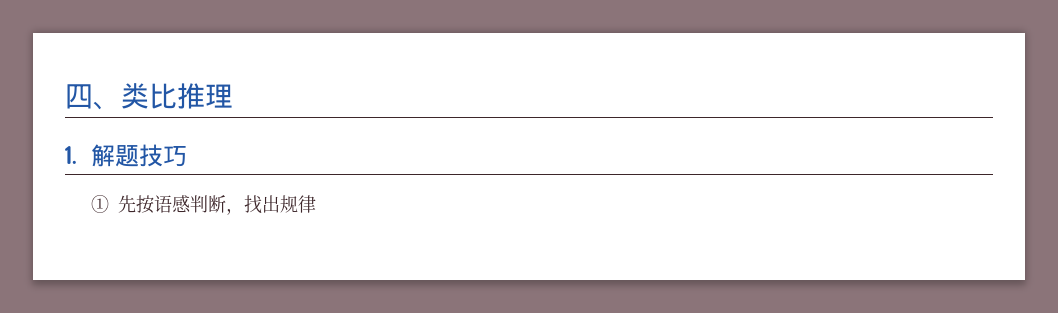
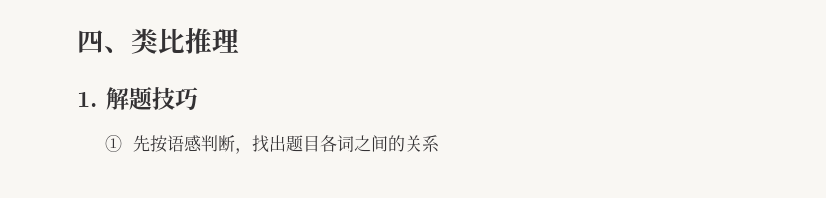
- ①先按语感判断，找出规律
+ ①先按语感判断，找出题目各词之间的关系

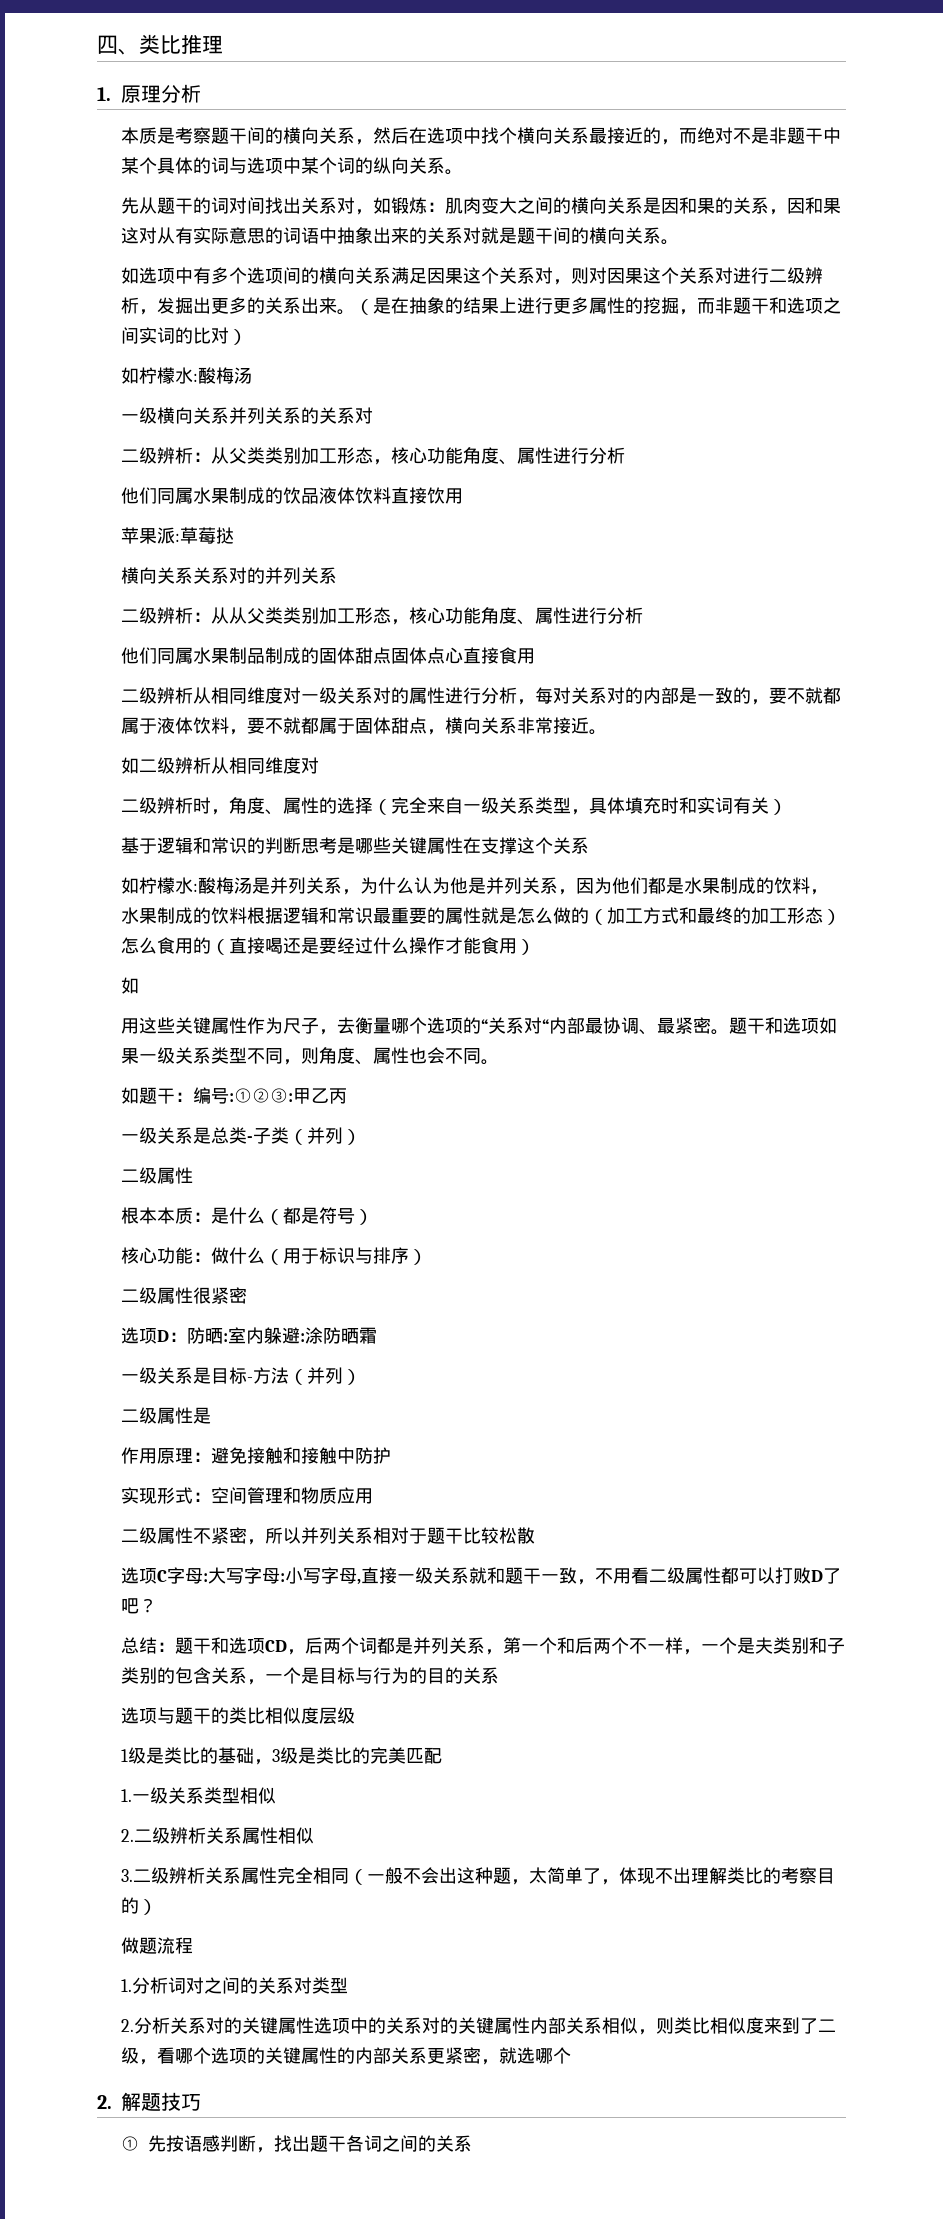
- 1.解题技巧
+ 1.原理分析
+ 本质是考察题干间的横向关系，然后在选项中找个横向关系最接近的，而绝对不是非题干中某个具体的词与选项中某个词的纵向关系。
+ 先从题干的词对间找出关系对，如锻炼：肌肉变大之间的横向关系是因和果的关系，因和果这对从有实际意思的词语中抽象出来的关系对就是题干间的横向关系。
+ 如选项中有多个选项间的横向关系满足因果这个关系对，则对因果这个关系对进行二级辨析，发掘出更多的关系出来。（是在抽象的结果上进行更多属性的挖掘，而非题干和选项之间实词的比对）
+ 如柠檬水:酸梅汤
+ 一级横向关系并列关系的关系对
+ 二级辨析：从父类类别加工形态，核心功能角度、属性进行分析
+ 他们同属水果制成的饮品液体饮料直接饮用
+ 苹果派:草莓挞
+ 横向关系关系对的并列关系
+ 二级辨析：从从父类类别加工形态，核心功能角度、属性进行分析
+ 他们同属水果制品制成的固体甜点固体点心直接食用
+ 二级辨析从相同维度对一级关系对的属性进行分析，每对关系对的内部是一致的，要不就都属于液体饮料，要不就都属于固体甜点，横向关系非常接近。
+ 如二级辨析从相同维度对
+ 二级辨析时，角度、属性的选择（完全来自一级关系类型，具体填充时和实词有关）
+ 基于逻辑和常识的判断思考是哪些关键属性在支撑这个关系
+ 如柠檬水:酸梅汤是并列关系，为什么认为他是并列关系，因为他们都是水果制成的饮料，水果制成的饮料根据逻辑和常识最重要的属性就是怎么做的（加工方式和最终的加工形态）怎么食用的（直接喝还是要经过什么操作才能食用）
+ 如
+ 用这些关键属性作为尺子，去衡量哪个选项的“关系对“内部最协调、最紧密。题干和选项如果一级关系类型不同，则角度、属性也会不同。
+ 如题干：编号:①②③:甲乙丙
+ 一级关系是总类-子类（并列）
+ 二级属性
+ 根本本质：是什么（都是符号）
+ 核心功能：做什么（用于标识与排序）
+ 二级属性很紧密
+ 选项D：防晒:室内躲避:涂防晒霜
+ 一级关系是目标-方法（并列）
+ 二级属性是
+ 作用原理：避免接触和接触中防护
+ 实现形式：空间管理和物质应用
+ 二级属性不紧密，所以并列关系相对于题干比较松散
+ 选项C字母:大写字母:小写字母,直接一级关系就和题干一致，不用看二级属性都可以打败D了吧？
+ 总结：题干和选项CD，后两个词都是并列关系，第一个和后两个不一样，一个是夫类别和子类别的包含关系，一个是目标与行为的目的关系
+ 选项与题干的类比相似度层级
+ 1级是类比的基础，3级是类比的完美匹配
+ 1.一级关系类型相似
+ 2.二级辨析关系属性相似
+ 3.二级辨析关系属性完全相同（一般不会出这种题，太简单了，体现不出理解类比的考察目的）
+ 做题流程
+ 1.分析词对之间的关系对类型
+ 2.分析关系对的关键属性选项中的关系对的关键属性内部关系相似，则类比相似度来到了二级，看哪个选项的关键属性的内部关系更紧密，就选哪个
+ 2.解题技巧
- ①先按语感判断，找出题目各词之间的关系
+ ①先按语感判断，找出题干各词之间的关系

